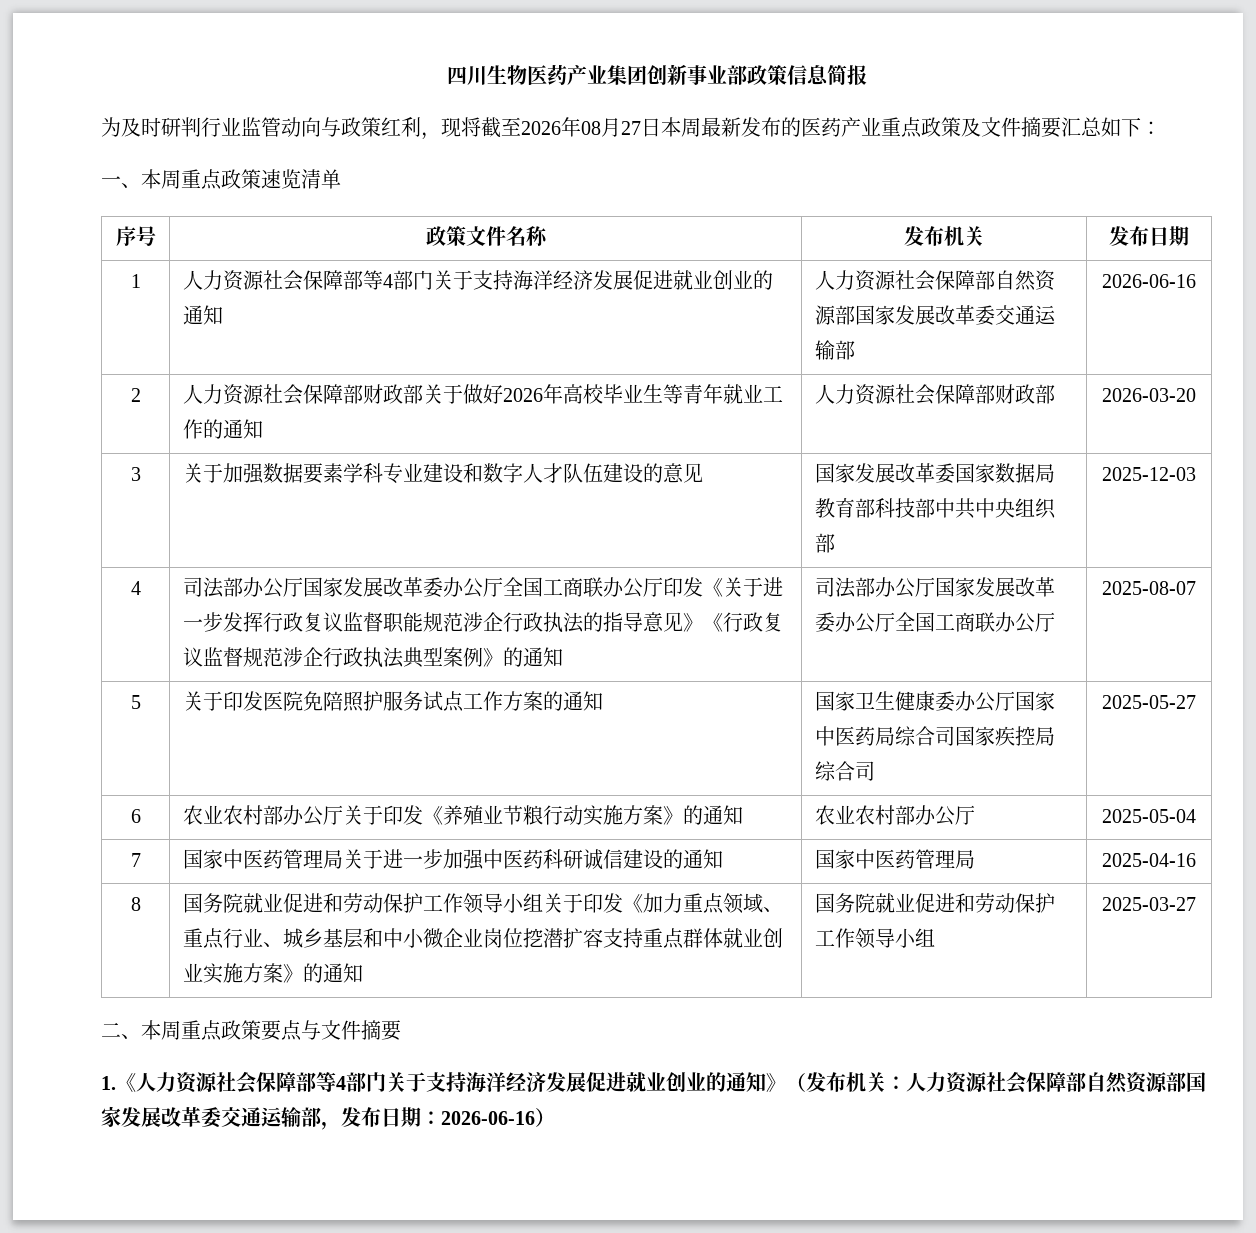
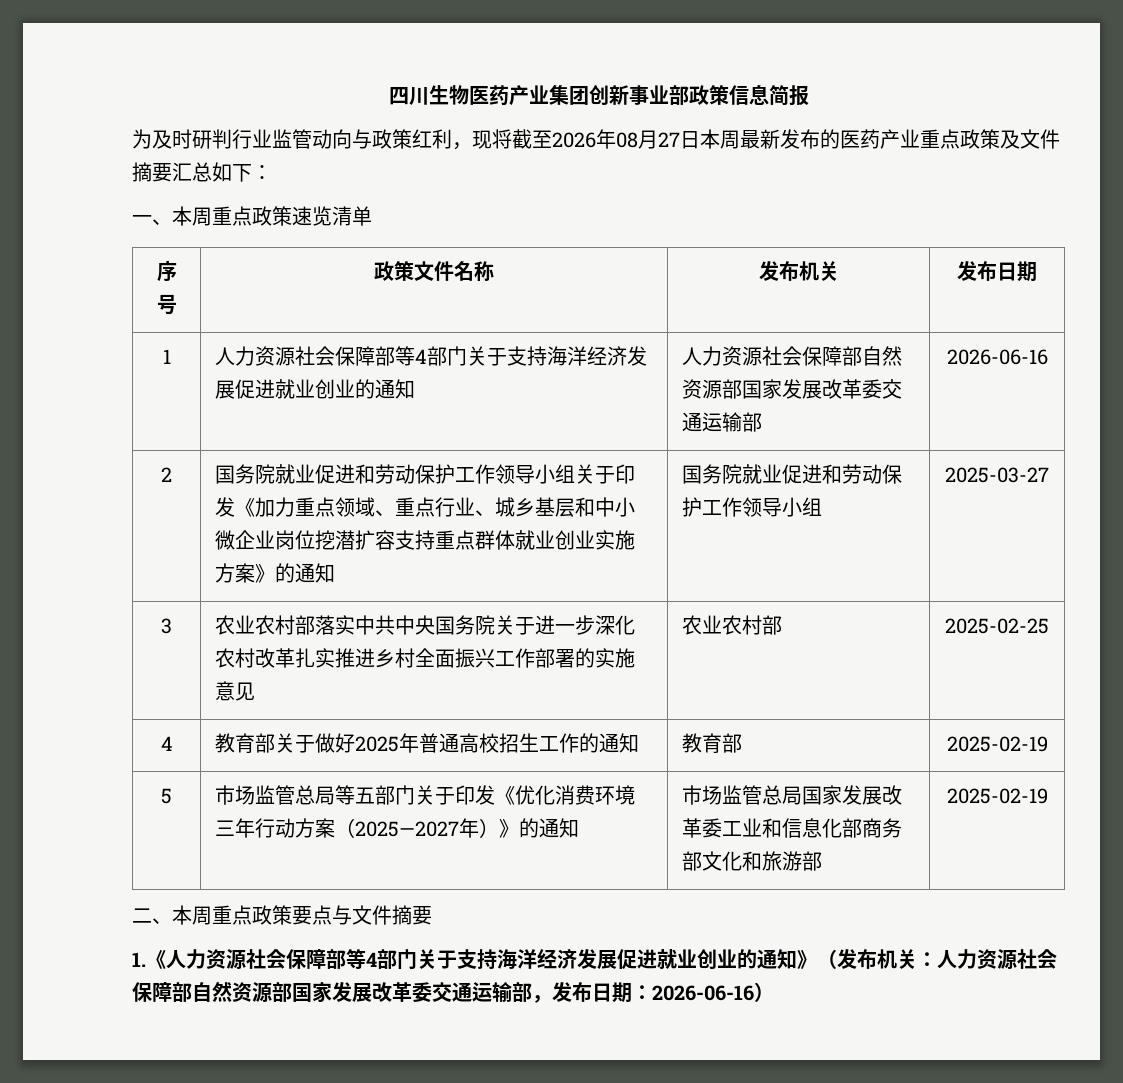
- 人力资源社会保障部财政部关于做好2026年高校毕业生等青年就业工作的通知 | 人力资源社会保障部财政部 | 2026-03-20
- 3 | 关于加强数据要素学科专业建设和数字人才队伍建设的意见 | 国家发展改革委国家数据局教育部科技部中共中央组织部 | 2025-12-03
- 4 | 司法部办公厅国家发展改革委办公厅全国工商联办公厅印发《关于进一步发挥行政复议监督职能规范涉企行政执法的指导意见》《行政复议监督规范涉企行政执法典型案例》的通知 | 司法部办公厅国家发展改革委办公厅全国工商联办公厅 | 2025-08-07
- 5 | 关于印发医院免陪照护服务试点工作方案的通知 | 国家卫生健康委办公厅国家中医药局综合司国家疾控局综合司 | 2025-05-27
- 6 | 农业农村部办公厅关于印发《养殖业节粮行动实施方案》的通知 | 农业农村部办公厅 | 2025-05-04
- 7 | 国家中医药管理局关于进一步加强中医药科研诚信建设的通知 | 国家中医药管理局 | 2025-04-16
- 8
+ 3 | 农业农村部落实中共中央国务院关于进一步深化农村改革扎实推进乡村全面振兴工作部署的实施意见 | 农业农村部 | 2025-02-25
+ 4 | 教育部关于做好2025年普通高校招生工作的通知 | 教育部 | 2025-02-19
+ 5 | 市场监管总局等五部门关于印发《优化消费环境三年行动方案（2025—2027年）》的通知 | 市场监管总局国家发展改革委工业和信息化部商务部文化和旅游部 | 2025-02-19

